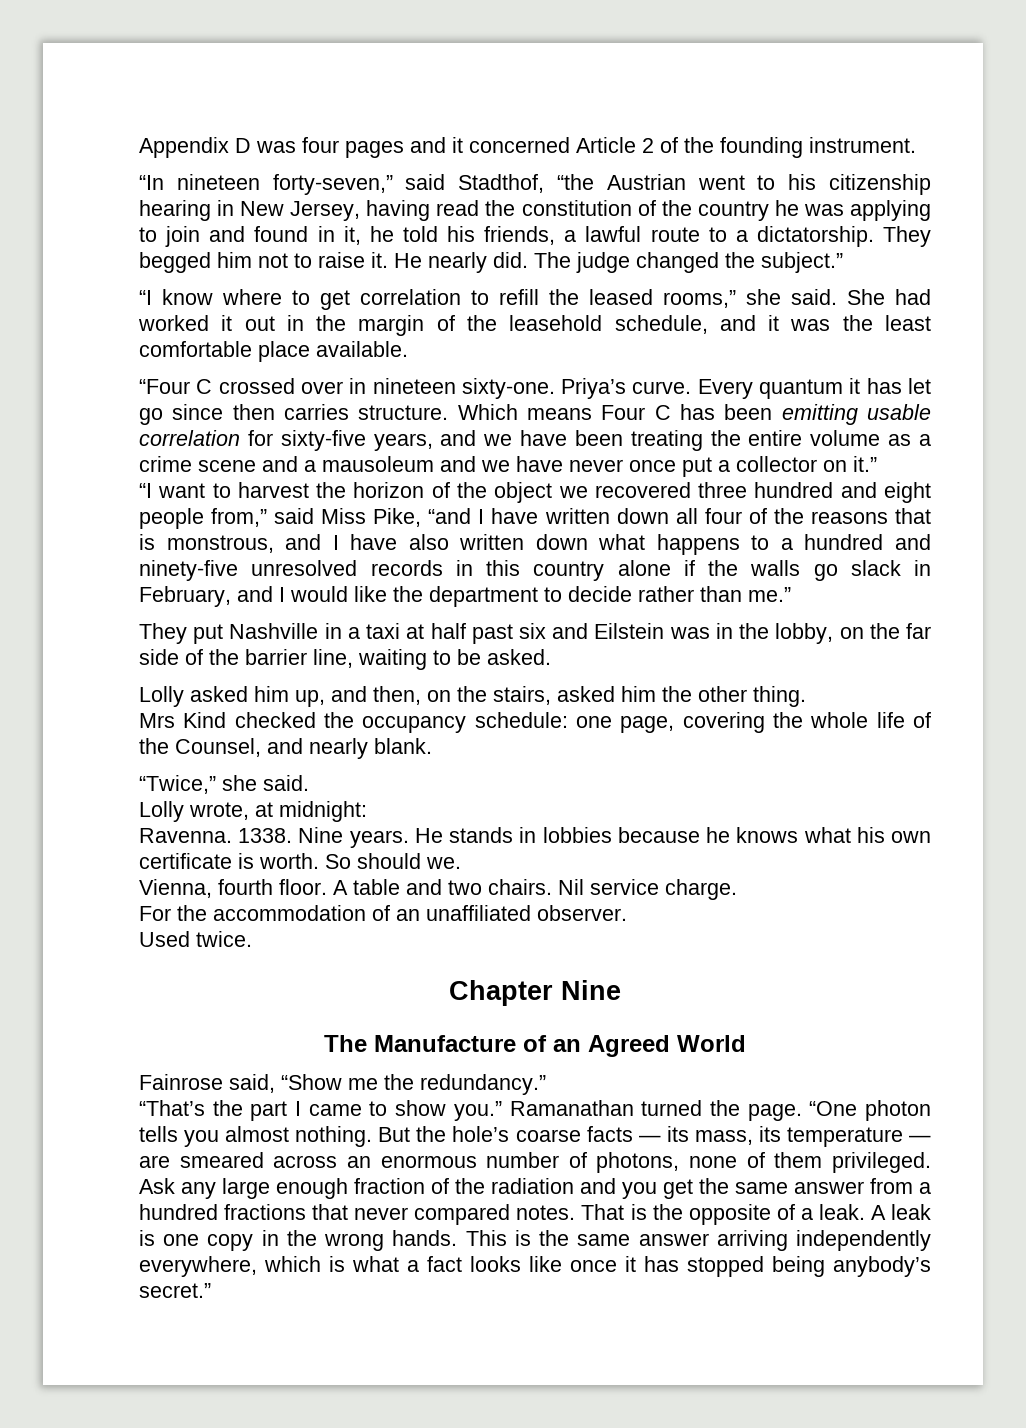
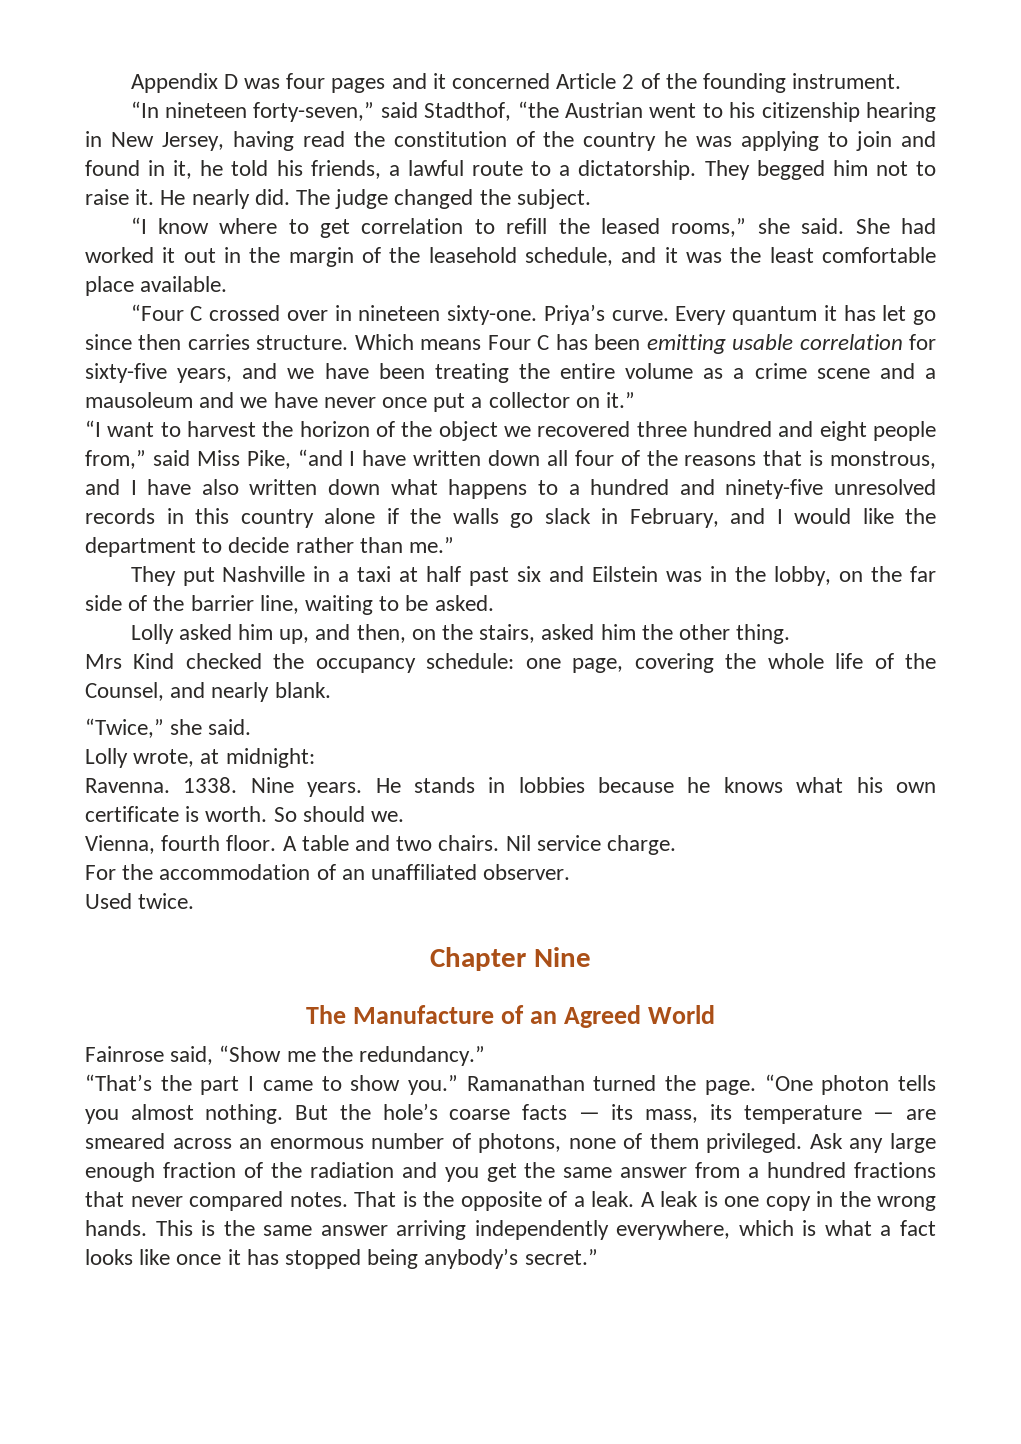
- The judge changed the subject.”
+ The judge changed the subject.

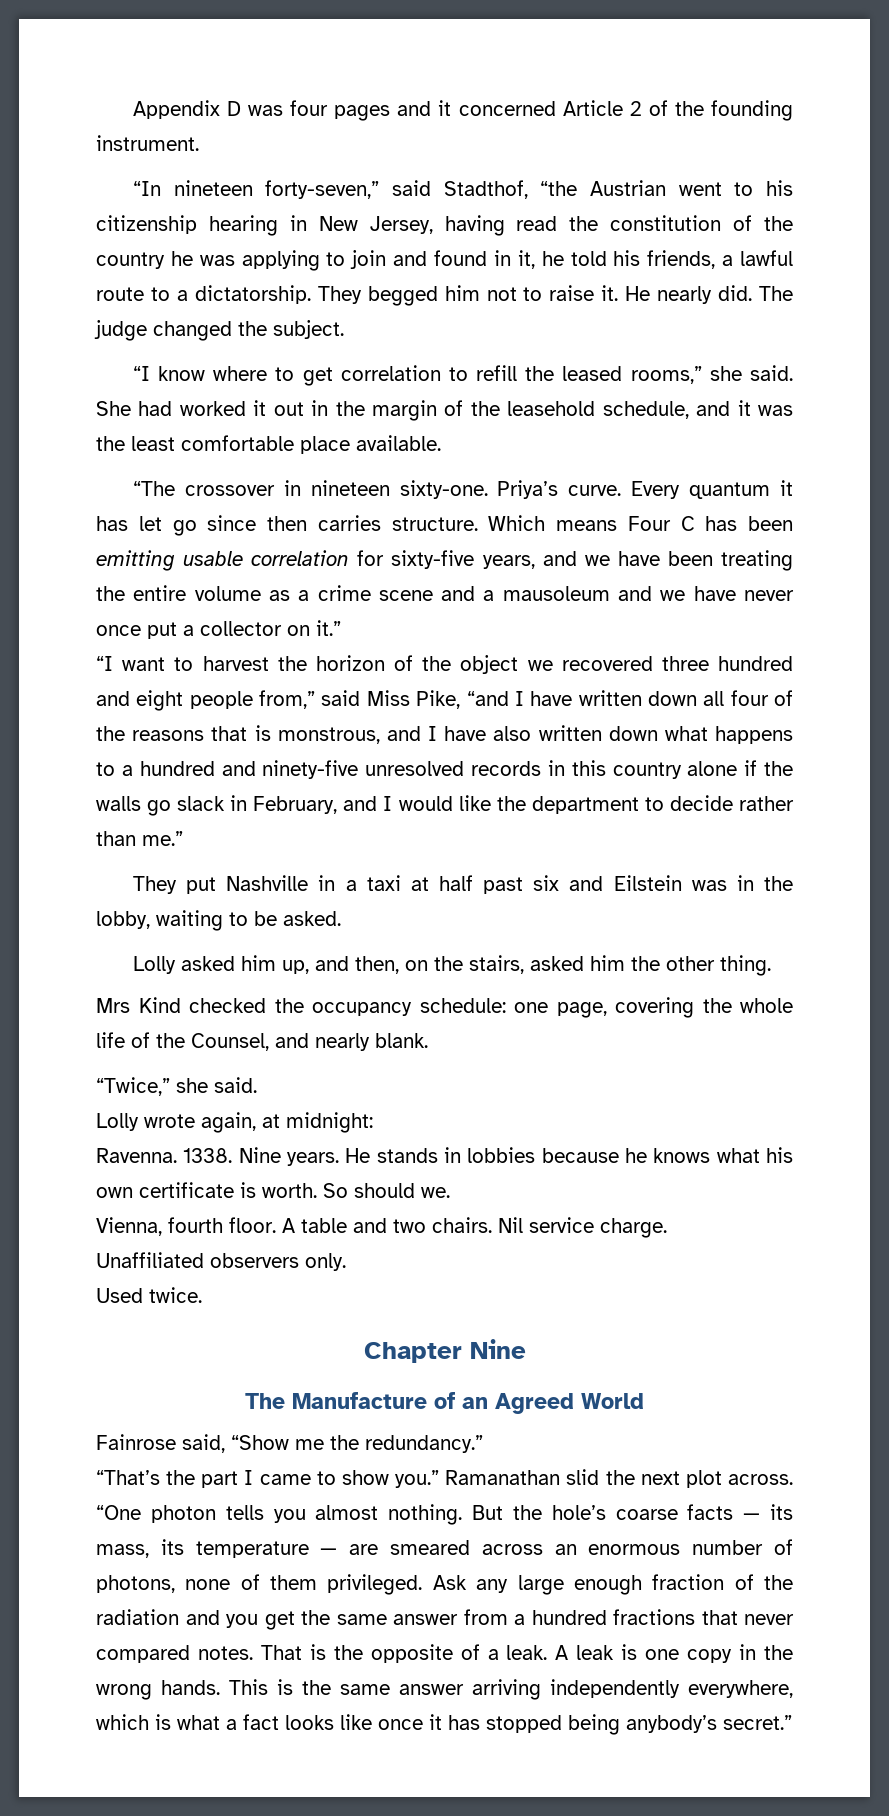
- “Four C crossed over in nineteen sixty-one.
+ “The crossover in nineteen sixty-one.
- They put Nashville in a taxi at half past six and Eilstein was in the lobby, on the far side of the barrier line, waiting to be asked.
+ They put Nashville in a taxi at half past six and Eilstein was in the lobby, waiting to be asked.
- Lolly wrote, at midnight:
+ Lolly wrote again, at midnight:
- For the accommodation of an unaffiliated observer.
+ Unaffiliated observers only.
- Ramanathan turned the page.
+ Ramanathan slid the next plot across.

